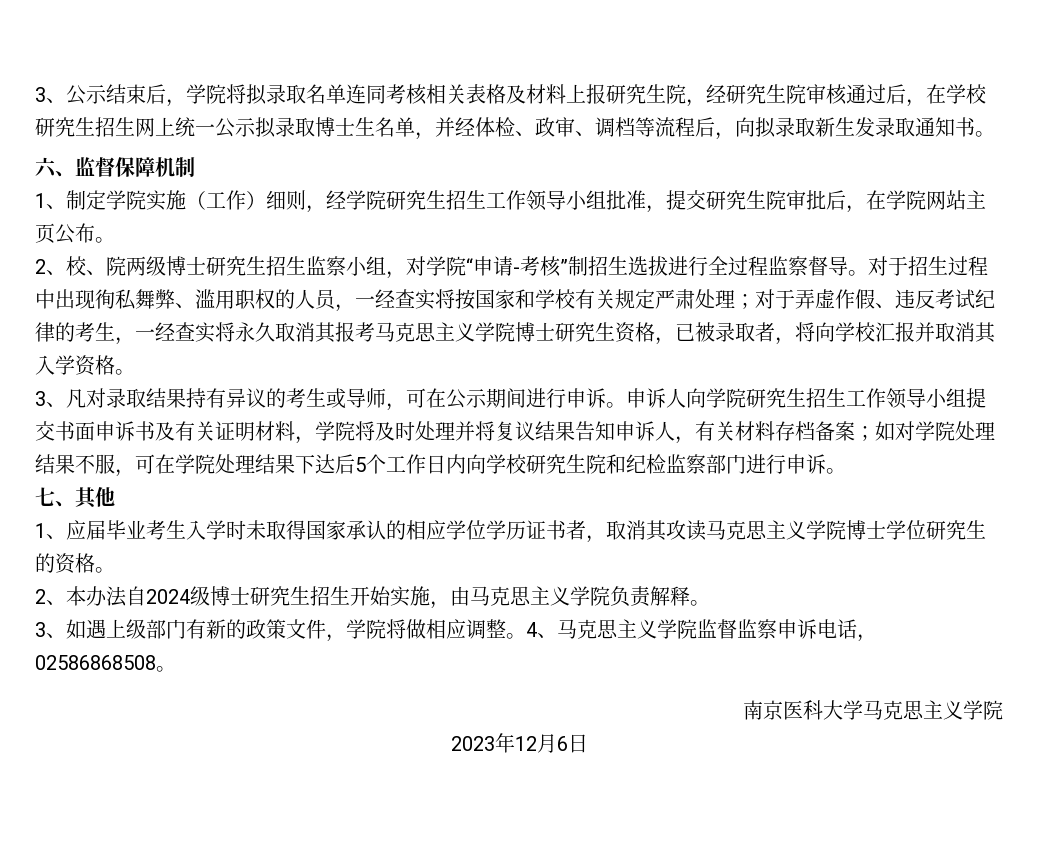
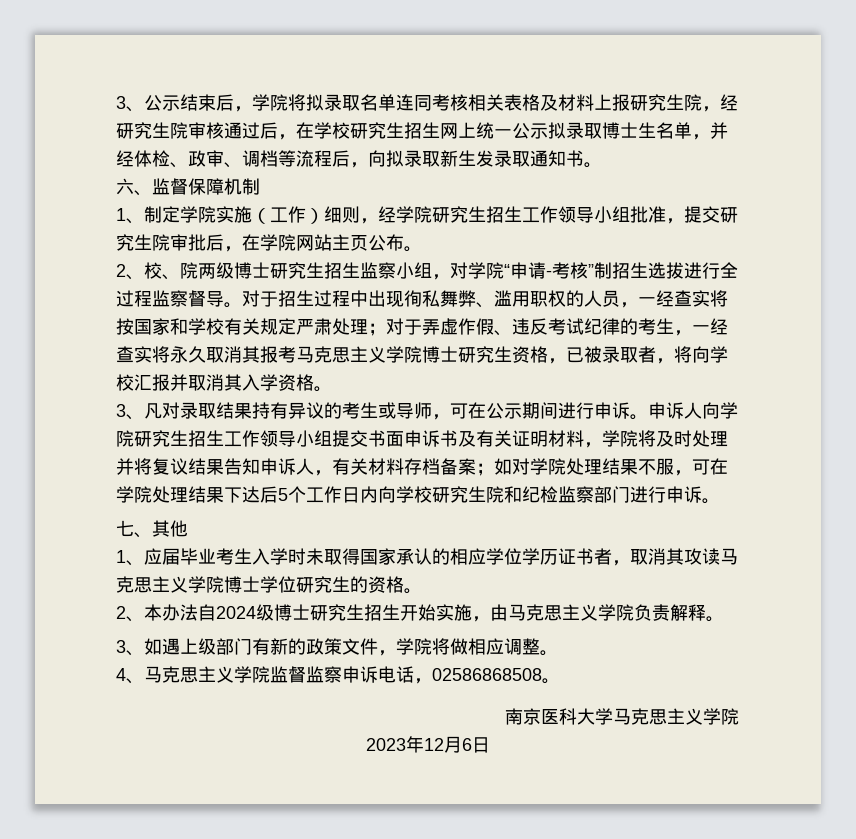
- 3、如遇上级部门有新的政策文件，学院将做相应调整。4、马克思主义学院监督监察申诉电话，02586868508。
+ 3、如遇上级部门有新的政策文件，学院将做相应调整。
+ 4、马克思主义学院监督监察申诉电话，02586868508。

